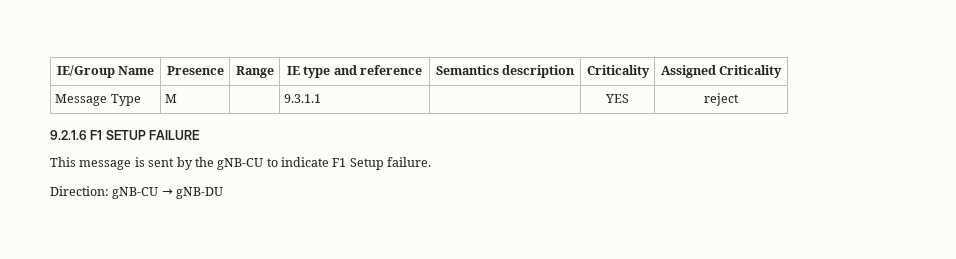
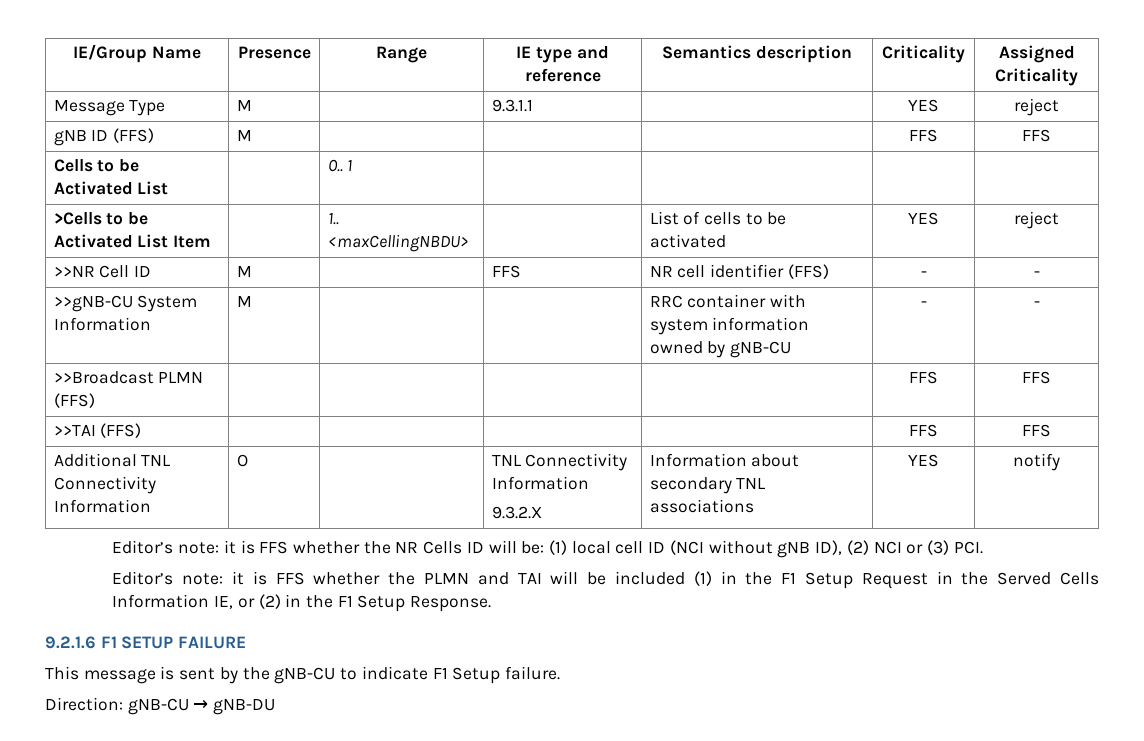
+ gNB ID (FFS) | M | | | | FFS | FFS
+ Cells to be Activated List | | 0.. 1 | | | |
+ >Cells to be Activated List Item | | 1.. <maxCellingNBDU> | | List of cells to be activated | YES | reject
+ >>NR Cell ID | M | | FFS | NR cell identifier (FFS) | - | -
+ >>gNB-CU System Information | M | | | RRC container with system information owned by gNB-CU | - | -
+ >>Broadcast PLMN (FFS) | | | | | FFS | FFS
+ >>TAI (FFS) | | | | | FFS | FFS
+ Additional TNL Connectivity Information | O | | TNL Connectivity Information
+ 9.3.2.X | Information about secondary TNL associations | YES | notify
+ Editor’s note: it is FFS whether the NR Cells ID will be: (1) local cell ID (NCI without gNB ID), (2) NCI or (3) PCI.
+ Editor’s note: it is FFS whether the PLMN and TAI will be included (1) in the F1 Setup Request in the Served Cells Information IE, or (2) in the F1 Setup Response.

